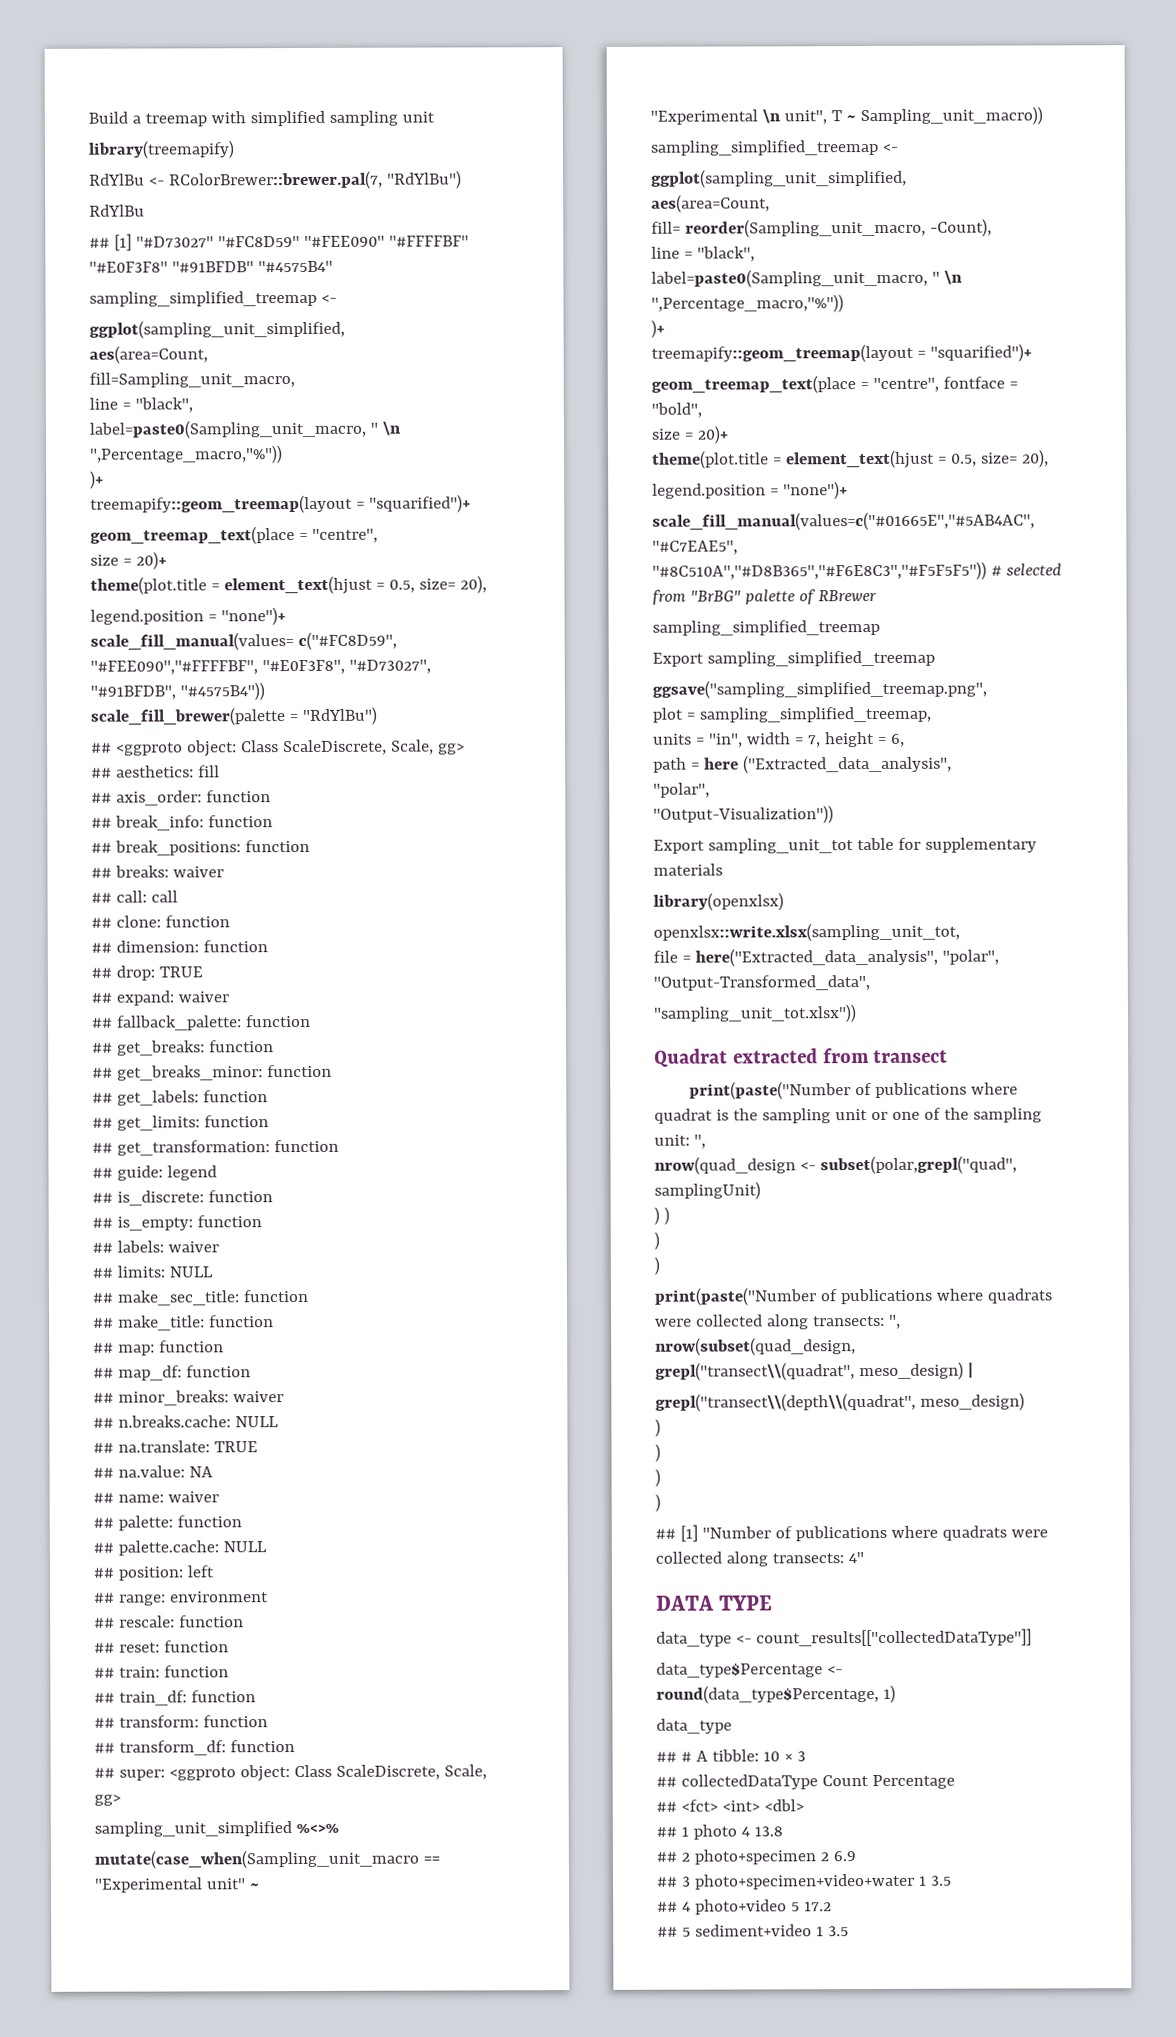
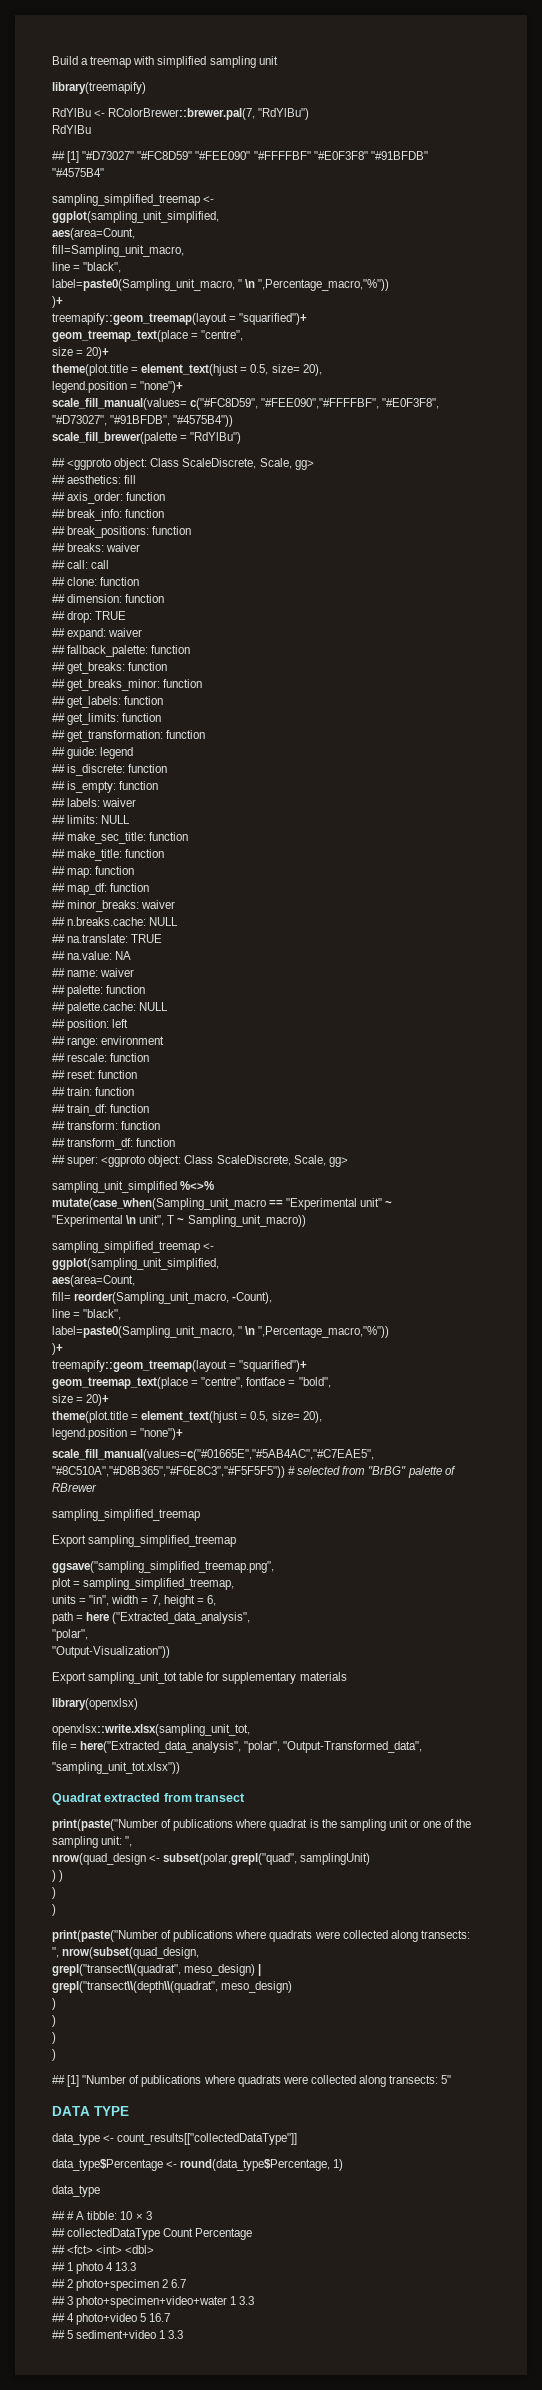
- ## [1] "Number of publications where quadrats were collected along transects: 4"
+ ## [1] "Number of publications where quadrats were collected along transects: 5"
- ## 1 photo 4 13.8
+ ## 1 photo 4 13.3
- ## 2 photo+specimen 2 6.9
+ ## 2 photo+specimen 2 6.7
- ## 3 photo+specimen+video+water 1 3.5
+ ## 3 photo+specimen+video+water 1 3.3
- ## 4 photo+video 5 17.2
+ ## 4 photo+video 5 16.7
- ## 5 sediment+video 1 3.5
+ ## 5 sediment+video 1 3.3

